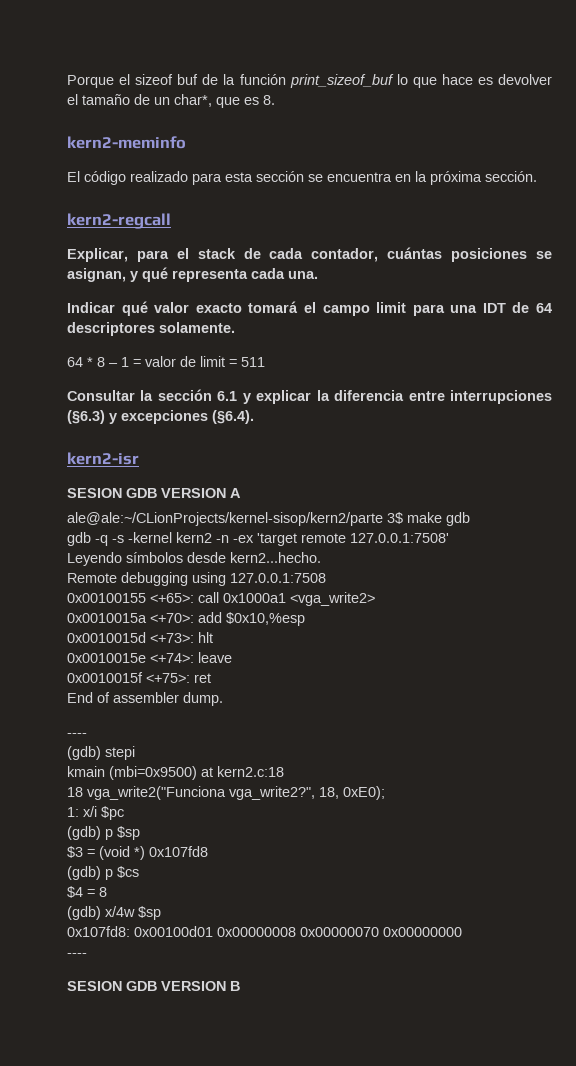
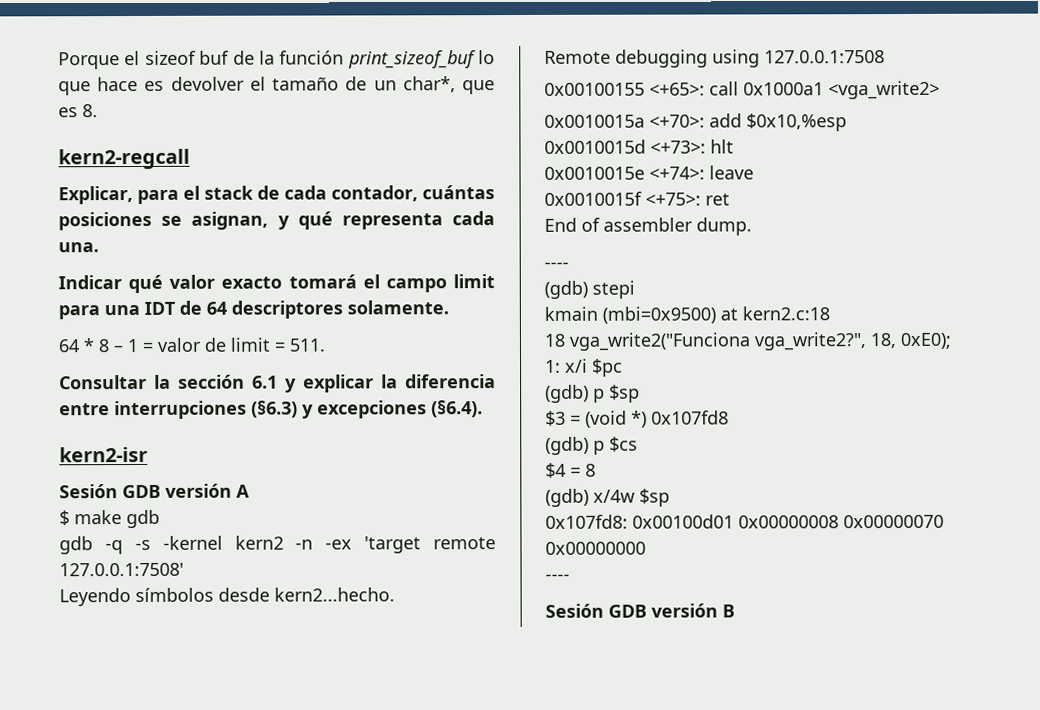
- kern2-meminfo
- El código realizado para esta sección se encuentra en la próxima sección.
- 64 * 8 – 1 = valor de limit = 511
+ 64 * 8 – 1 = valor de limit = 511.
- SESION GDB VERSION A
+ Sesión GDB versión A
- ale@ale:~/CLionProjects/kernel-sisop/kern2/parte 3$ make gdb
+ $ make gdb
- SESION GDB VERSION B
+ Sesión GDB versión B

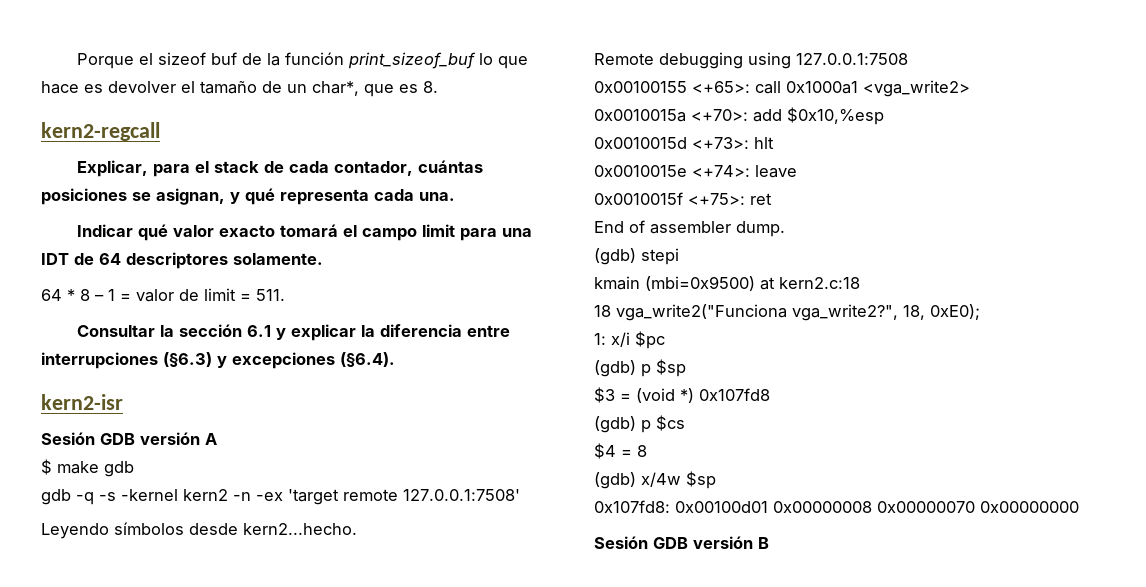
  End of assembler dump.
- ----
  0x107fd8: 0x00100d01 0x00000008 0x00000070 0x00000000
- ----

